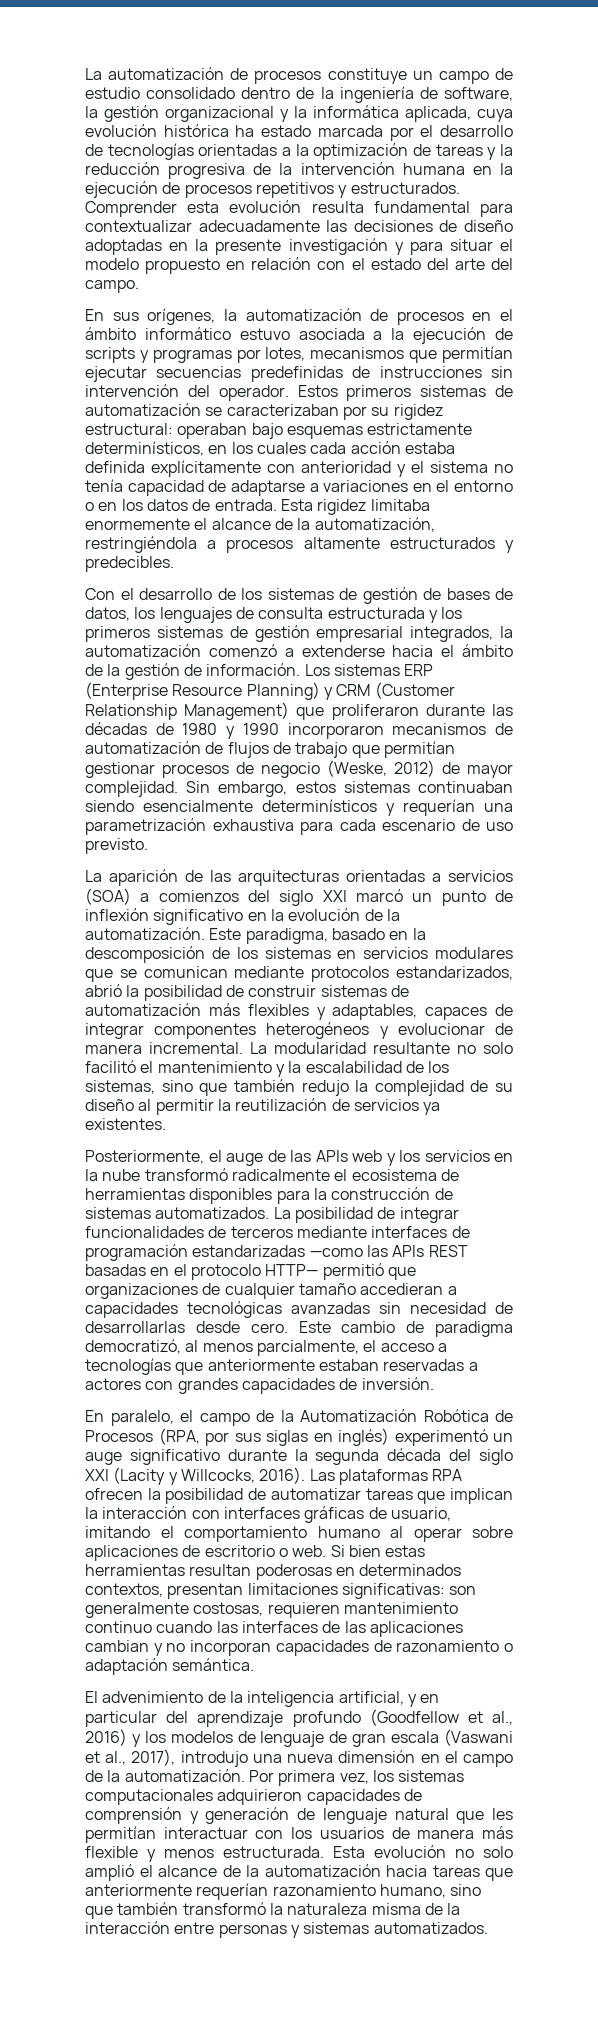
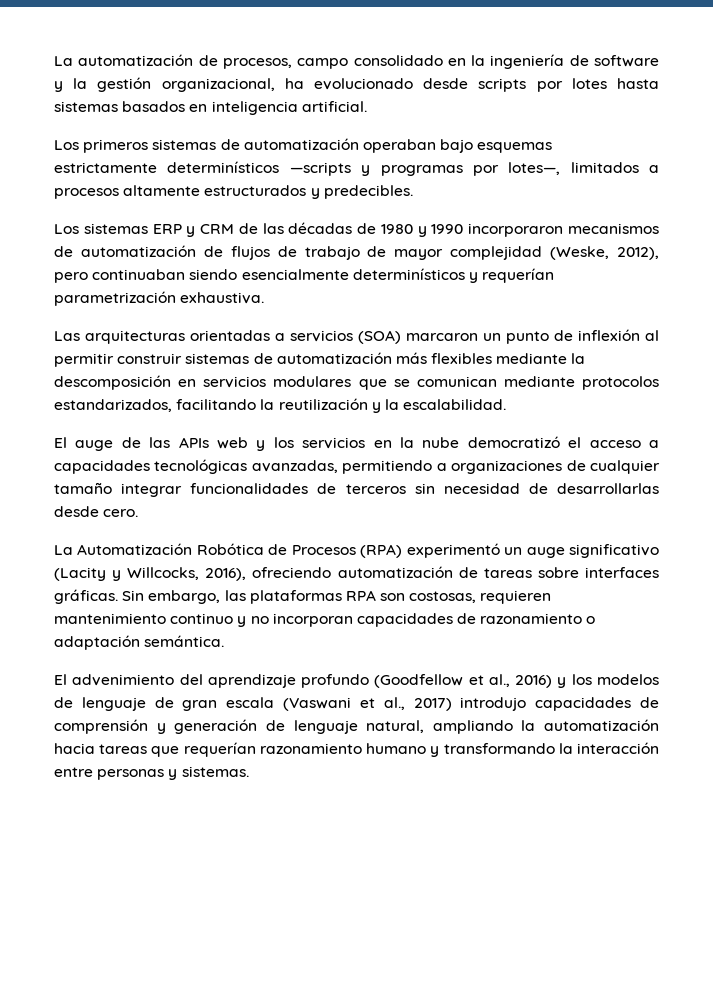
- La automatización de procesos constituye un campo de estudio consolidado dentro de la ingeniería de software, la gestión organizacional y la informática aplicada, cuya evolución histórica ha estado marcada por el desarrollo de tecnologías orientadas a la optimización de tareas y la reducción progresiva de la intervención humana en la ejecución de procesos repetitivos y estructurados. Comprender esta evolución resulta fundamental para contextualizar adecuadamente las decisiones de diseño adoptadas en la presente investigación y para situar el modelo propuesto en relación con el estado del arte del campo.
- En sus orígenes, la automatización de procesos en el ámbito informático estuvo asociada a la ejecución de scripts y programas por lotes, mecanismos que permitían ejecutar secuencias predefinidas de instrucciones sin intervención del operador. Estos primeros sistemas de automatización se caracterizaban por su rigidez estructural: operaban bajo esquemas estrictamente determinísticos, en los cuales cada acción estaba definida explícitamente con anterioridad y el sistema no tenía capacidad de adaptarse a variaciones en el entorno o en los datos de entrada. Esta rigidez limitaba enormemente el alcance de la automatización, restringiéndola a procesos altamente estructurados y predecibles.
+ La automatización de procesos, campo consolidado en la ingeniería de software y la gestión organizacional, ha evolucionado desde scripts por lotes hasta sistemas basados en inteligencia artificial.
+ Los primeros sistemas de automatización operaban bajo esquemas estrictamente determinísticos —scripts y programas por lotes—, limitados a procesos altamente estructurados y predecibles.
- Con el desarrollo de los sistemas de gestión de bases de datos, los lenguajes de consulta estructurada y los primeros sistemas de gestión empresarial integrados, la automatización comenzó a extenderse hacia el ámbito de la gestión de información. Los sistemas ERP (Enterprise Resource Planning) y CRM (Customer Relationship Management) que proliferaron durante las décadas de 1980 y 1990 incorporaron mecanismos de automatización de flujos de trabajo que permitían gestionar procesos de negocio (Weske, 2012) de mayor complejidad. Sin embargo, estos sistemas continuaban siendo esencialmente determinísticos y requerían una parametrización exhaustiva para cada escenario de uso previsto.
- La aparición de las arquitecturas orientadas a servicios (SOA) a comienzos del siglo XXI marcó un punto de inflexión significativo en la evolución de la automatización. Este paradigma, basado en la descomposición de los sistemas en servicios modulares que se comunican mediante protocolos estandarizados, abrió la posibilidad de construir sistemas de automatización más flexibles y adaptables, capaces de integrar componentes heterogéneos y evolucionar de manera incremental. La modularidad resultante no solo facilitó el mantenimiento y la escalabilidad de los sistemas, sino que también redujo la complejidad de su diseño al permitir la reutilización de servicios ya existentes.
- Posteriormente, el auge de las APIs web y los servicios en la nube transformó radicalmente el ecosistema de herramientas disponibles para la construcción de sistemas automatizados. La posibilidad de integrar funcionalidades de terceros mediante interfaces de programación estandarizadas —como las APIs REST basadas en el protocolo HTTP— permitió que organizaciones de cualquier tamaño accedieran a capacidades tecnológicas avanzadas sin necesidad de desarrollarlas desde cero. Este cambio de paradigma democratizó, al menos parcialmente, el acceso a tecnologías que anteriormente estaban reservadas a actores con grandes capacidades de inversión.
- En paralelo, el campo de la Automatización Robótica de Procesos (RPA, por sus siglas en inglés) experimentó un auge significativo durante la segunda década del siglo XXI (Lacity y Willcocks, 2016). Las plataformas RPA ofrecen la posibilidad de automatizar tareas que implican la interacción con interfaces gráficas de usuario, imitando el comportamiento humano al operar sobre aplicaciones de escritorio o web. Si bien estas herramientas resultan poderosas en determinados contextos, presentan limitaciones significativas: son generalmente costosas, requieren mantenimiento continuo cuando las interfaces de las aplicaciones cambian y no incorporan capacidades de razonamiento o adaptación semántica.
+ Los sistemas ERP y CRM de las décadas de 1980 y 1990 incorporaron mecanismos de automatización de flujos de trabajo de mayor complejidad (Weske, 2012), pero continuaban siendo esencialmente determinísticos y requerían parametrización exhaustiva.
+ Las arquitecturas orientadas a servicios (SOA) marcaron un punto de inflexión al permitir construir sistemas de automatización más flexibles mediante la descomposición en servicios modulares que se comunican mediante protocolos estandarizados, facilitando la reutilización y la escalabilidad.
+ El auge de las APIs web y los servicios en la nube democratizó el acceso a capacidades tecnológicas avanzadas, permitiendo a organizaciones de cualquier tamaño integrar funcionalidades de terceros sin necesidad de desarrollarlas desde cero.
+ La Automatización Robótica de Procesos (RPA) experimentó un auge significativo (Lacity y Willcocks, 2016), ofreciendo automatización de tareas sobre interfaces gráficas. Sin embargo, las plataformas RPA son costosas, requieren mantenimiento continuo y no incorporan capacidades de razonamiento o adaptación semántica.
- El advenimiento de la inteligencia artificial, y en particular del aprendizaje profundo (Goodfellow et al., 2016) y los modelos de lenguaje de gran escala (Vaswani et al., 2017), introdujo una nueva dimensión en el campo de la automatización. Por primera vez, los sistemas computacionales adquirieron capacidades de comprensión y generación de lenguaje natural que les permitían interactuar con los usuarios de manera más flexible y menos estructurada. Esta evolución no solo amplió el alcance de la automatización hacia tareas que anteriormente requerían razonamiento humano, sino que también transformó la naturaleza misma de la interacción entre personas y sistemas automatizados.
+ El advenimiento del aprendizaje profundo (Goodfellow et al., 2016) y los modelos de lenguaje de gran escala (Vaswani et al., 2017) introdujo capacidades de comprensión y generación de lenguaje natural, ampliando la automatización hacia tareas que requerían razonamiento humano y transformando la interacción entre personas y sistemas.

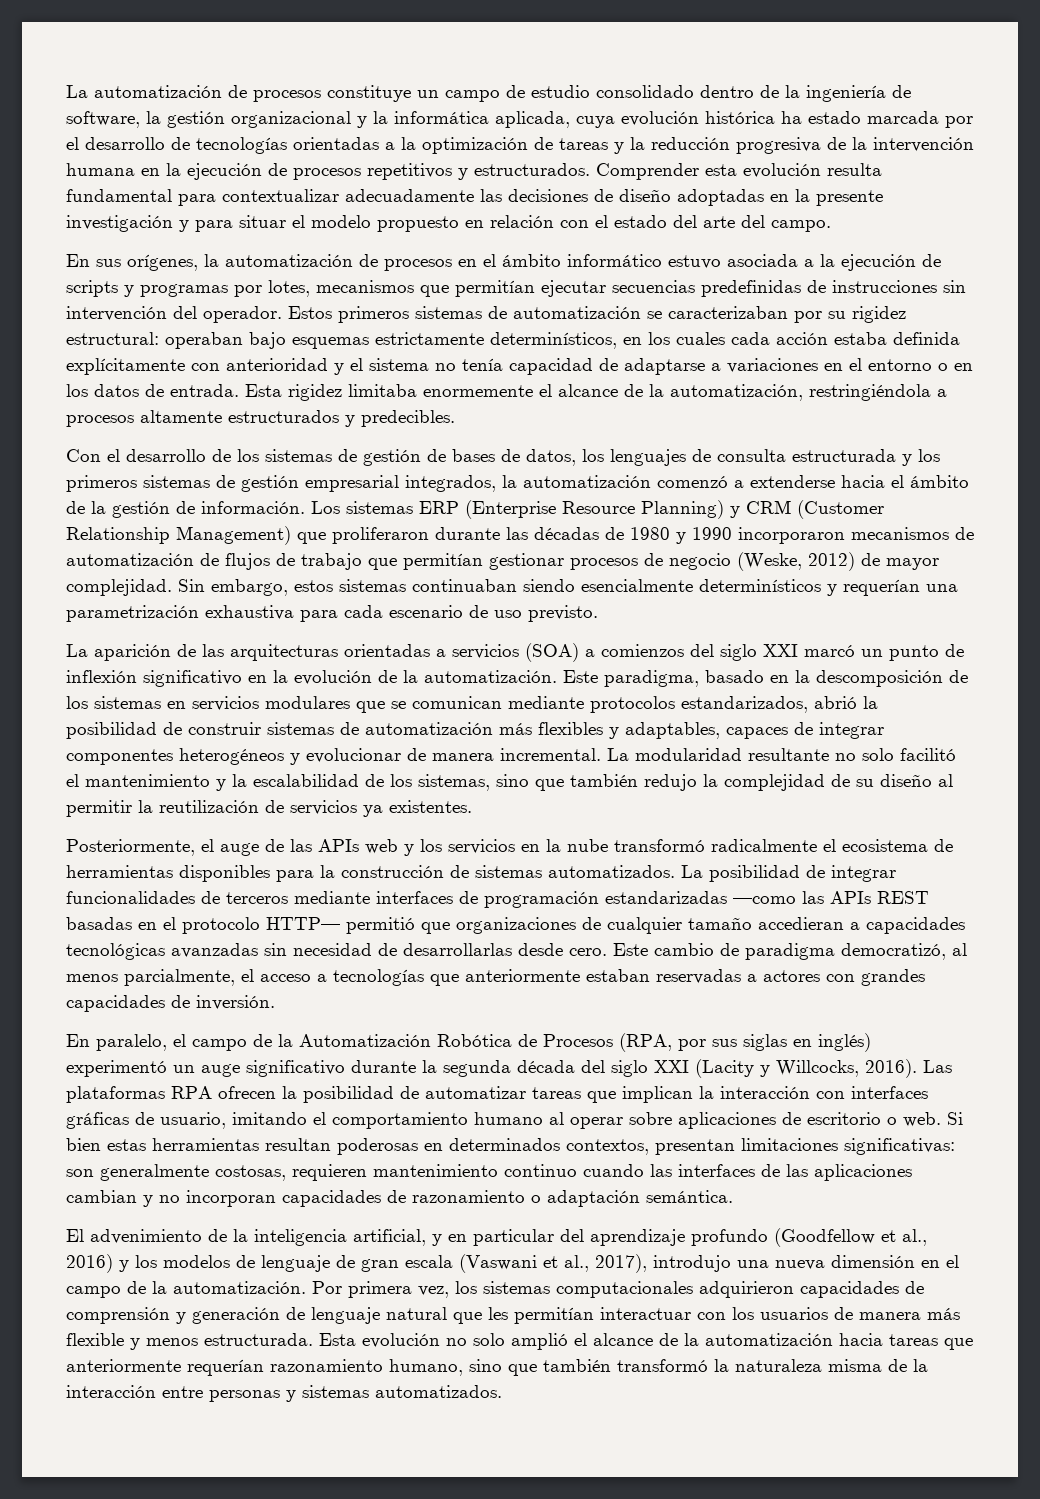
- La automatización de procesos, campo consolidado en la ingeniería de software y la gestión organizacional, ha evolucionado desde scripts por lotes hasta sistemas basados en inteligencia artificial.
- Los primeros sistemas de automatización operaban bajo esquemas estrictamente determinísticos —scripts y programas por lotes—, limitados a procesos altamente estructurados y predecibles.
+ La automatización de procesos constituye un campo de estudio consolidado dentro de la ingeniería de software, la gestión organizacional y la informática aplicada, cuya evolución histórica ha estado marcada por el desarrollo de tecnologías orientadas a la optimización de tareas y la reducción progresiva de la intervención humana en la ejecución de procesos repetitivos y estructurados. Comprender esta evolución resulta fundamental para contextualizar adecuadamente las decisiones de diseño adoptadas en la presente investigación y para situar el modelo propuesto en relación con el estado del arte del campo.
+ En sus orígenes, la automatización de procesos en el ámbito informático estuvo asociada a la ejecución de scripts y programas por lotes, mecanismos que permitían ejecutar secuencias predefinidas de instrucciones sin intervención del operador. Estos primeros sistemas de automatización se caracterizaban por su rigidez estructural: operaban bajo esquemas estrictamente determinísticos, en los cuales cada acción estaba definida explícitamente con anterioridad y el sistema no tenía capacidad de adaptarse a variaciones en el entorno o en los datos de entrada. Esta rigidez limitaba enormemente el alcance de la automatización, restringiéndola a procesos altamente estructurados y predecibles.
- Los sistemas ERP y CRM de las décadas de 1980 y 1990 incorporaron mecanismos de automatización de flujos de trabajo de mayor complejidad (Weske, 2012), pero continuaban siendo esencialmente determinísticos y requerían parametrización exhaustiva.
- Las arquitecturas orientadas a servicios (SOA) marcaron un punto de inflexión al permitir construir sistemas de automatización más flexibles mediante la descomposición en servicios modulares que se comunican mediante protocolos estandarizados, facilitando la reutilización y la escalabilidad.
- El auge de las APIs web y los servicios en la nube democratizó el acceso a capacidades tecnológicas avanzadas, permitiendo a organizaciones de cualquier tamaño integrar funcionalidades de terceros sin necesidad de desarrollarlas desde cero.
- La Automatización Robótica de Procesos (RPA) experimentó un auge significativo (Lacity y Willcocks, 2016), ofreciendo automatización de tareas sobre interfaces gráficas. Sin embargo, las plataformas RPA son costosas, requieren mantenimiento continuo y no incorporan capacidades de razonamiento o adaptación semántica.
+ Con el desarrollo de los sistemas de gestión de bases de datos, los lenguajes de consulta estructurada y los primeros sistemas de gestión empresarial integrados, la automatización comenzó a extenderse hacia el ámbito de la gestión de información. Los sistemas ERP (Enterprise Resource Planning) y CRM (Customer Relationship Management) que proliferaron durante las décadas de 1980 y 1990 incorporaron mecanismos de automatización de flujos de trabajo que permitían gestionar procesos de negocio (Weske, 2012) de mayor complejidad. Sin embargo, estos sistemas continuaban siendo esencialmente determinísticos y requerían una parametrización exhaustiva para cada escenario de uso previsto.
+ La aparición de las arquitecturas orientadas a servicios (SOA) a comienzos del siglo XXI marcó un punto de inflexión significativo en la evolución de la automatización. Este paradigma, basado en la descomposición de los sistemas en servicios modulares que se comunican mediante protocolos estandarizados, abrió la posibilidad de construir sistemas de automatización más flexibles y adaptables, capaces de integrar componentes heterogéneos y evolucionar de manera incremental. La modularidad resultante no solo facilitó el mantenimiento y la escalabilidad de los sistemas, sino que también redujo la complejidad de su diseño al permitir la reutilización de servicios ya existentes.
+ Posteriormente, el auge de las APIs web y los servicios en la nube transformó radicalmente el ecosistema de herramientas disponibles para la construcción de sistemas automatizados. La posibilidad de integrar funcionalidades de terceros mediante interfaces de programación estandarizadas —como las APIs REST basadas en el protocolo HTTP— permitió que organizaciones de cualquier tamaño accedieran a capacidades tecnológicas avanzadas sin necesidad de desarrollarlas desde cero. Este cambio de paradigma democratizó, al menos parcialmente, el acceso a tecnologías que anteriormente estaban reservadas a actores con grandes capacidades de inversión.
+ En paralelo, el campo de la Automatización Robótica de Procesos (RPA, por sus siglas en inglés) experimentó un auge significativo durante la segunda década del siglo XXI (Lacity y Willcocks, 2016). Las plataformas RPA ofrecen la posibilidad de automatizar tareas que implican la interacción con interfaces gráficas de usuario, imitando el comportamiento humano al operar sobre aplicaciones de escritorio o web. Si bien estas herramientas resultan poderosas en determinados contextos, presentan limitaciones significativas: son generalmente costosas, requieren mantenimiento continuo cuando las interfaces de las aplicaciones cambian y no incorporan capacidades de razonamiento o adaptación semántica.
- El advenimiento del aprendizaje profundo (Goodfellow et al., 2016) y los modelos de lenguaje de gran escala (Vaswani et al., 2017) introdujo capacidades de comprensión y generación de lenguaje natural, ampliando la automatización hacia tareas que requerían razonamiento humano y transformando la interacción entre personas y sistemas.
+ El advenimiento de la inteligencia artificial, y en particular del aprendizaje profundo (Goodfellow et al., 2016) y los modelos de lenguaje de gran escala (Vaswani et al., 2017), introdujo una nueva dimensión en el campo de la automatización. Por primera vez, los sistemas computacionales adquirieron capacidades de comprensión y generación de lenguaje natural que les permitían interactuar con los usuarios de manera más flexible y menos estructurada. Esta evolución no solo amplió el alcance de la automatización hacia tareas que anteriormente requerían razonamiento humano, sino que también transformó la naturaleza misma de la interacción entre personas y sistemas automatizados.

